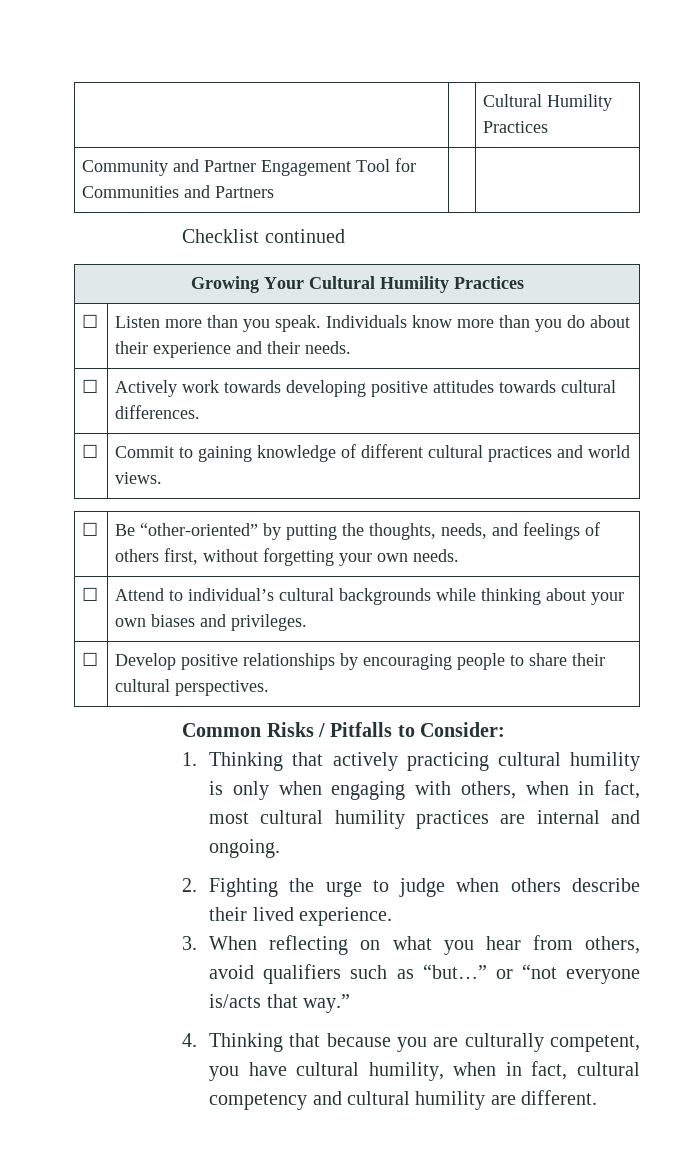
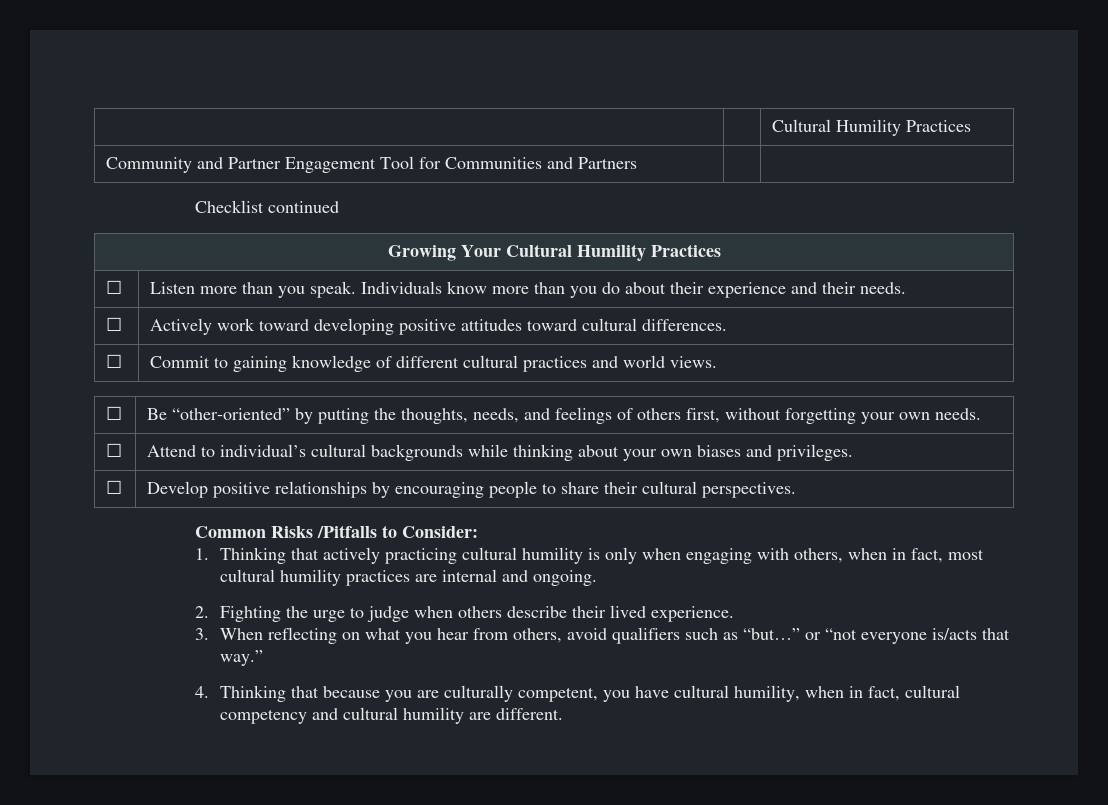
- ☐ | Actively work towards developing positive attitudes towards cultural differences.
+ ☐ | Actively work toward developing positive attitudes toward cultural differences.
- Common Risks / Pitfalls to Consider:
+ Common Risks /Pitfalls to Consider:

